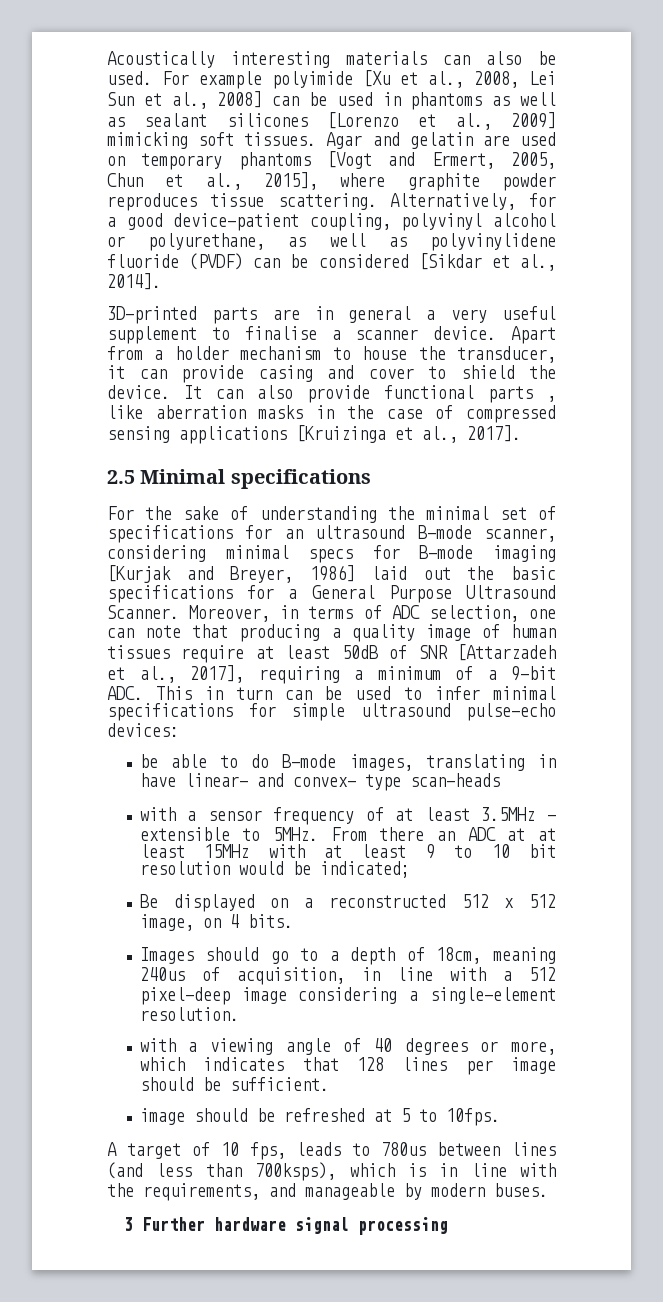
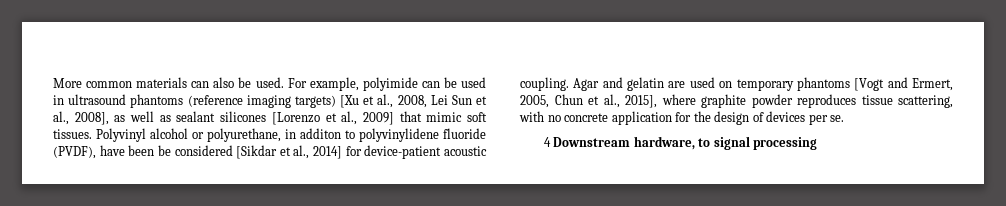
- Acoustically interesting materials can also be used.
+ More common materials can also be used.
- For example polyimide [Xu et al., 2008, Lei Sun et al., 2008] can be used in phantoms as well as sealant silicones [Lorenzo et al., 2009] mimicking soft tissues.
+ For example, polyimide can be used in ultrasound phantoms (reference imaging targets) [Xu et al., 2008, Lei Sun et al., 2008], as well as sealant silicones [Lorenzo et al., 2009] that mimic soft tissues. Polyvinyl alcohol or polyurethane, in additon to polyvinylidene fluoride (PVDF), have been be considered [Sikdar et al., 2014] for device-patient acoustic coupling.
- Agar and gelatin are used on temporary phantoms [Vogt and Ermert, 2005, Chun et al., 2015], where graphite powder reproduces tissue scattering. Alternatively, for a good device-patient coupling, polyvinyl alcohol or polyurethane, as well as polyvinylidene fluoride (PVDF) can be considered [Sikdar et al., 2014].
- 3D-printed parts are in general a very useful supplement to finalise a scanner device. Apart from a holder mechanism to house the transducer, it can provide casing and cover to shield the device. It can also provide functional parts , like aberration masks in the case of compressed sensing applications [Kruizinga et al., 2017].
- 2.5 Minimal specifications
- For the sake of understanding the minimal set of specifications for an ultrasound B-mode scanner, considering minimal specs for B-mode imaging [Kurjak and Breyer, 1986] laid out the basic specifications for a General Purpose Ultrasound Scanner. Moreover, in terms of ADC selection, one can note that producing a quality image of human tissues require at least 50dB of SNR [Attarzadeh et al., 2017], requiring a minimum of a 9-bit ADC. This in turn can be used to infer minimal specifications for simple ultrasound pulse-echo devices:
- be able to do B-mode images, translating in have linear- and convex- type scan-heads
- with a sensor frequency of at least 3.5MHz - extensible to 5MHz. From there an ADC at at least 15MHz with at least 9 to 10 bit resolution would be indicated;
- Be displayed on a reconstructed 512 x 512 image, on 4 bits.
- Images should go to a depth of 18cm, meaning 240us of acquisition, in line with a 512 pixel-deep image considering a single-element resolution.
- with a viewing angle of 40 degrees or more, which indicates that 128 lines per image should be sufficient.
- image should be refreshed at 5 to 10fps.
- A target of 10 fps, leads to 780us between lines (and less than 700ksps), which is in line with the requirements, and manageable by modern buses.
- 3 Further hardware signal processing
+ Agar and gelatin are used on temporary phantoms [Vogt and Ermert, 2005, Chun et al., 2015], where graphite powder reproduces tissue scattering, with no concrete application for the design of devices per se.
+ 4 Downstream hardware, to signal processing

